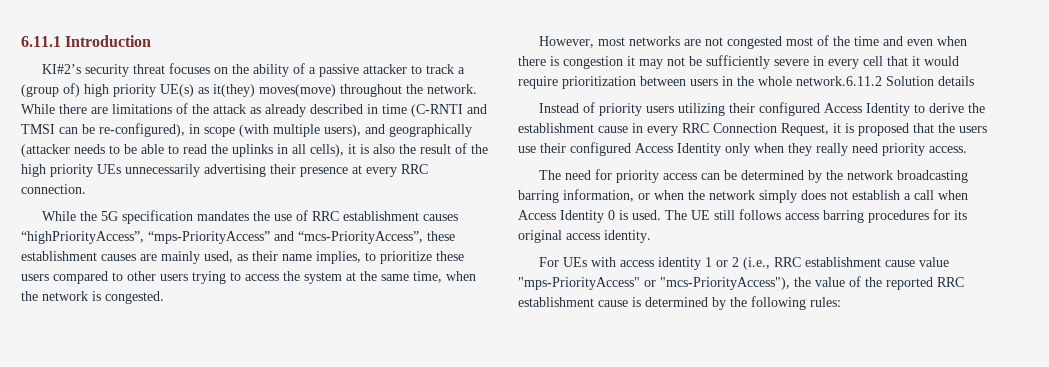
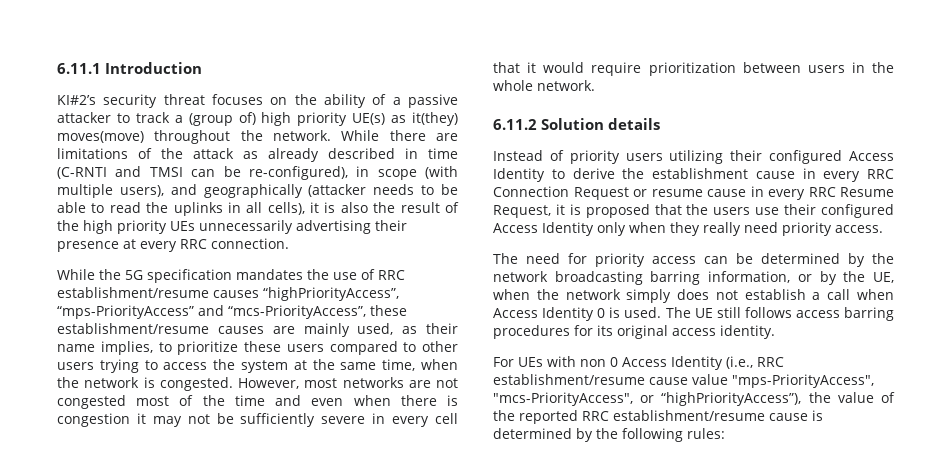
- While the 5G specification mandates the use of RRC establishment causes “highPriorityAccess”, “mps-PriorityAccess” and “mcs-PriorityAccess”, these establishment causes are mainly used, as their name implies, to prioritize these users compared to other users trying to access the system at the same time, when the network is congested.
- However, most networks are not congested most of the time and even when there is congestion it may not be sufficiently severe in every cell that it would require prioritization between users in the whole network.6.11.2 Solution details
+ While the 5G specification mandates the use of RRC establishment/resume causes “highPriorityAccess”, “mps-PriorityAccess” and “mcs-PriorityAccess”, these establishment/resume causes are mainly used, as their name implies, to prioritize these users compared to other users trying to access the system at the same time, when the network is congested. However, most networks are not congested most of the time and even when there is congestion it may not be sufficiently severe in every cell that it would require prioritization between users in the whole network.
+ 6.11.2 Solution details
- Instead of priority users utilizing their configured Access Identity to derive the establishment cause in every RRC Connection Request, it is proposed that the users use their configured Access Identity only when they really need priority access.
+ Instead of priority users utilizing their configured Access Identity to derive the establishment cause in every RRC Connection Request or resume cause in every RRC Resume Request, it is proposed that the users use their configured Access Identity only when they really need priority access.
- The need for priority access can be determined by the network broadcasting barring information, or when the network simply does not establish a call when Access Identity 0 is used.
+ The need for priority access can be determined by the network broadcasting barring information, or by the UE, when the network simply does not establish a call when Access Identity 0 is used.
- For UEs with access identity 1 or 2 (i.e., RRC establishment cause value "mps-PriorityAccess" or "mcs-PriorityAccess"), the value of the reported RRC establishment cause is determined by the following rules:
+ For UEs with non 0 Access Identity (i.e., RRC establishment/resume cause value "mps-PriorityAccess", "mcs-PriorityAccess", or “highPriorityAccess”), the value of the reported RRC establishment/resume cause is determined by the following rules:

